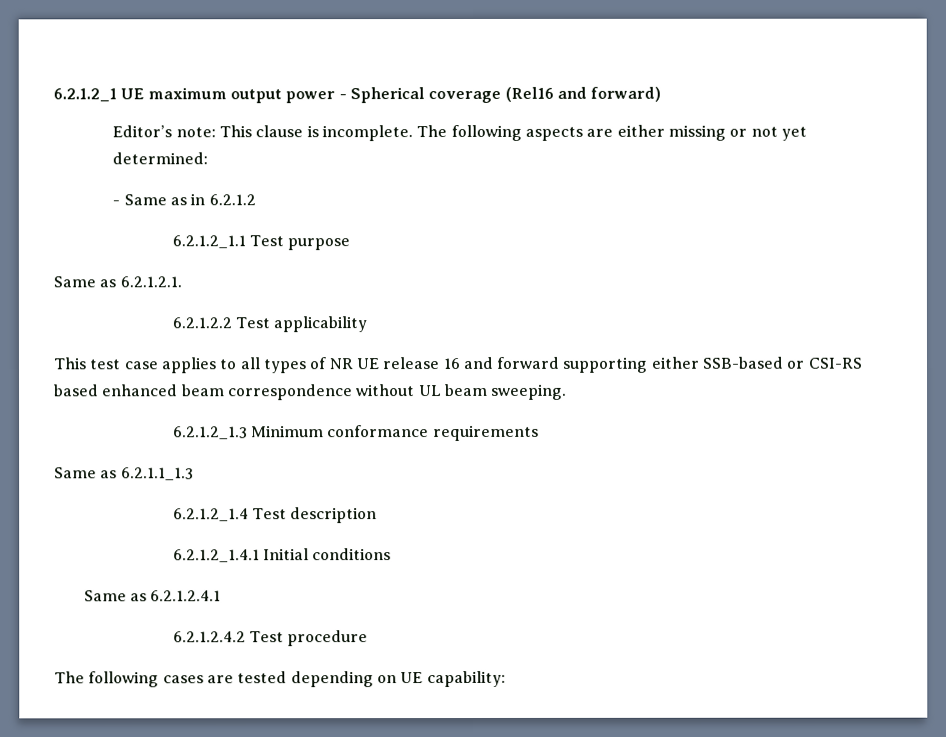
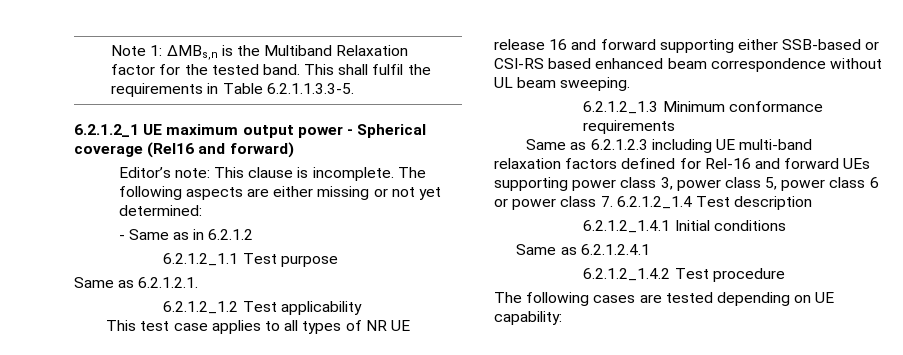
+ Note 1: ΔMBs,n is the Multiband Relaxation factor for the tested band. This shall fulfil the requirements in Table 6.2.1.1.3.3-5.
- 6.2.1.2.2 Test applicability
+ 6.2.1.2_1.2 Test applicability
- Same as 6.2.1.1_1.3
- 6.2.1.2_1.4 Test description
+ Same as 6.2.1.2.3 including UE multi-band relaxation factors defined for Rel-16 and forward UEs supporting power class 3, power class 5, power class 6 or power class 7. 6.2.1.2_1.4 Test description
- 6.2.1.2.4.2 Test procedure
+ 6.2.1.2_1.4.2 Test procedure

